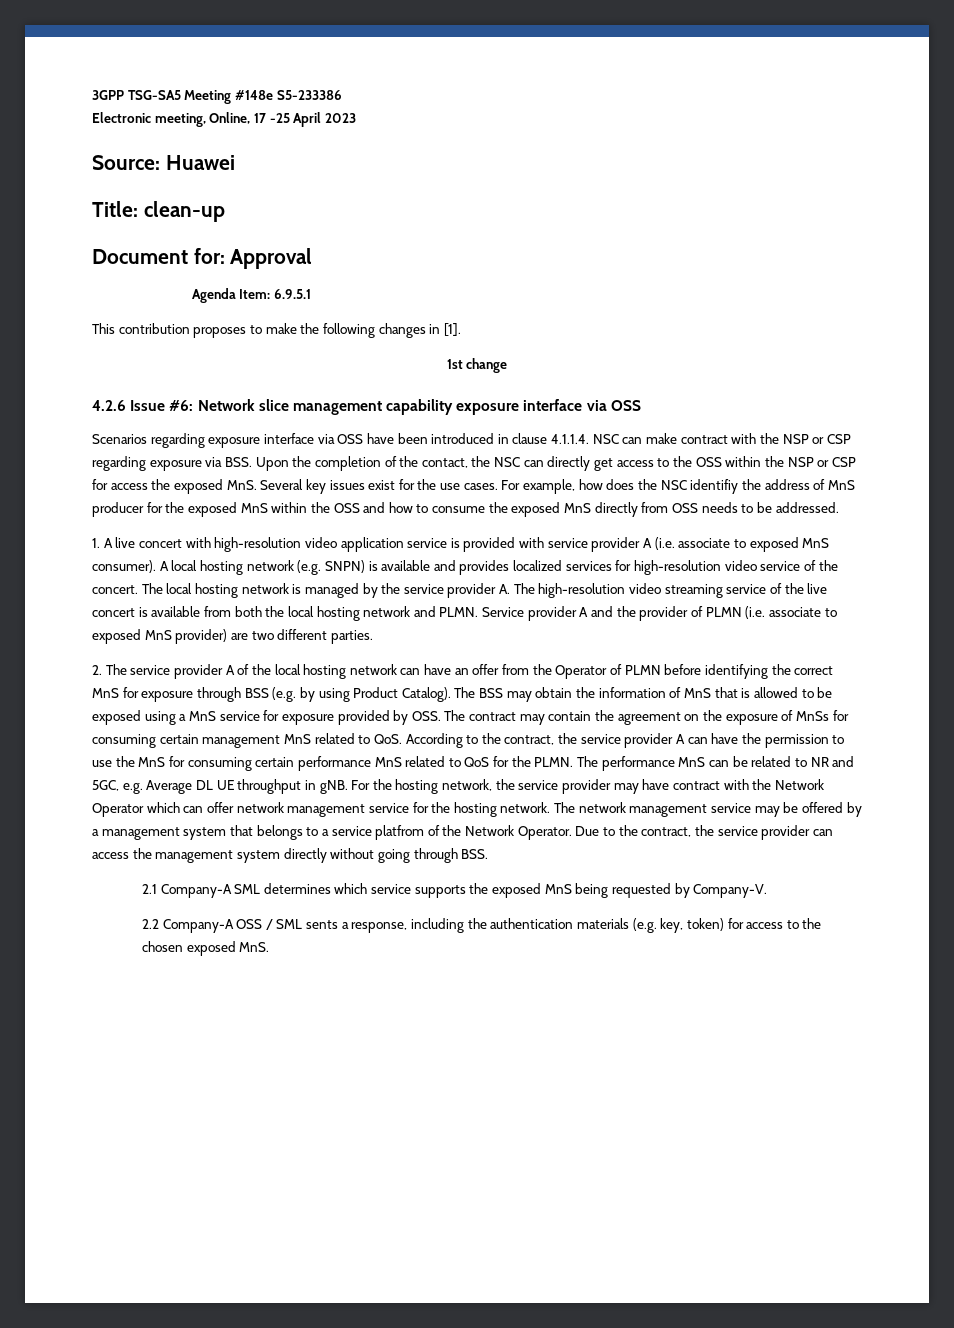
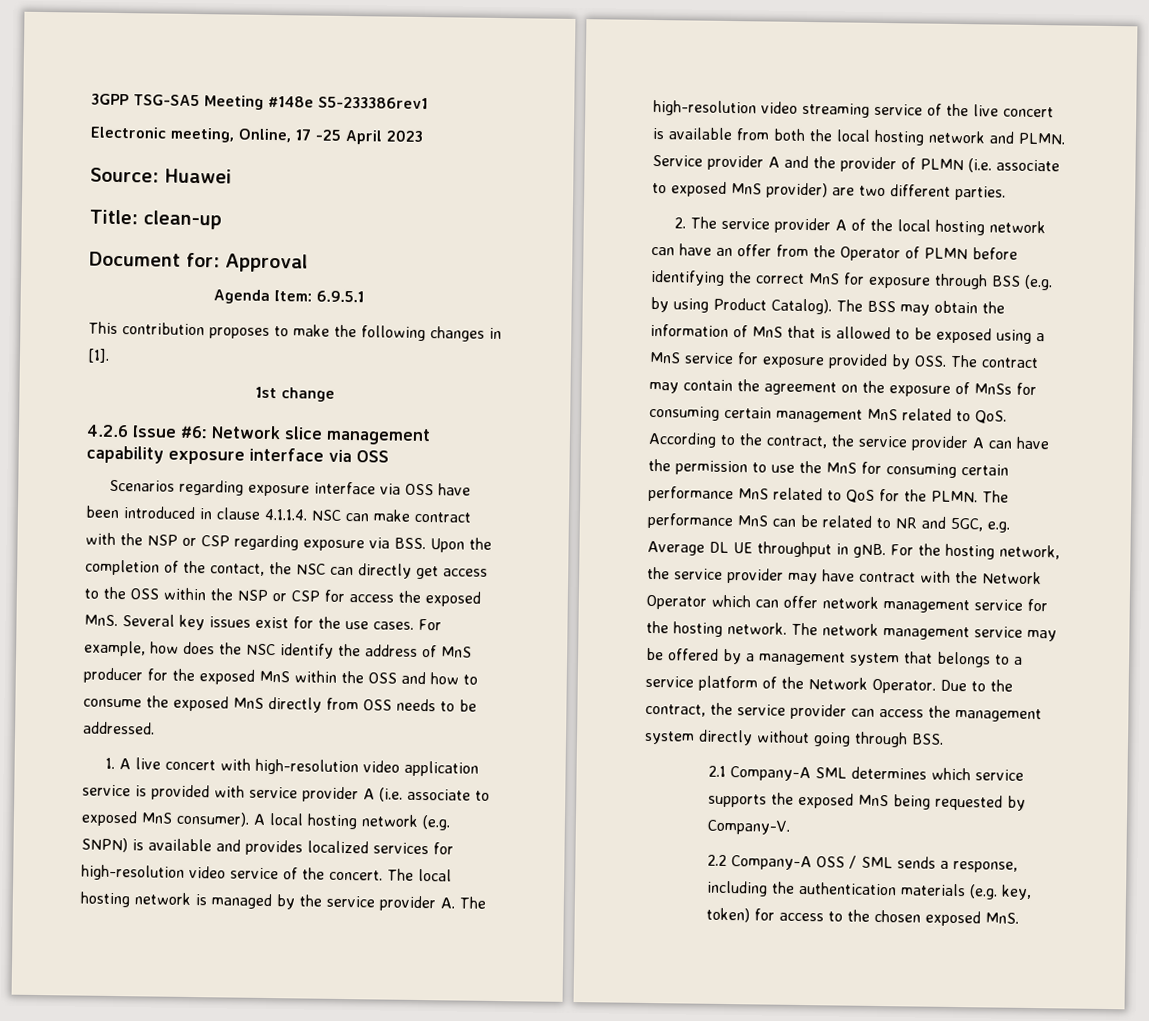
- 3GPP TSG-SA5 Meeting #148e S5-233386
+ 3GPP TSG-SA5 Meeting #148e S5-233386rev1
- For example, how does the NSC identifiy the address of MnS producer for the exposed MnS within the OSS and how to consume the exposed MnS directly from OSS needs to be addressed.
+ For example, how does the NSC identify the address of MnS producer for the exposed MnS within the OSS and how to consume the exposed MnS directly from OSS needs to be addressed.
- The network management service may be offered by a management system that belongs to a service platfrom of the Network Operator.
+ The network management service may be offered by a management system that belongs to a service platform of the Network Operator.
- 2.2 Company-A OSS / SML sents a response, including the authentication materials (e.g. key, token) for access to the chosen exposed MnS.
+ 2.2 Company-A OSS / SML sends a response, including the authentication materials (e.g. key, token) for access to the chosen exposed MnS.

